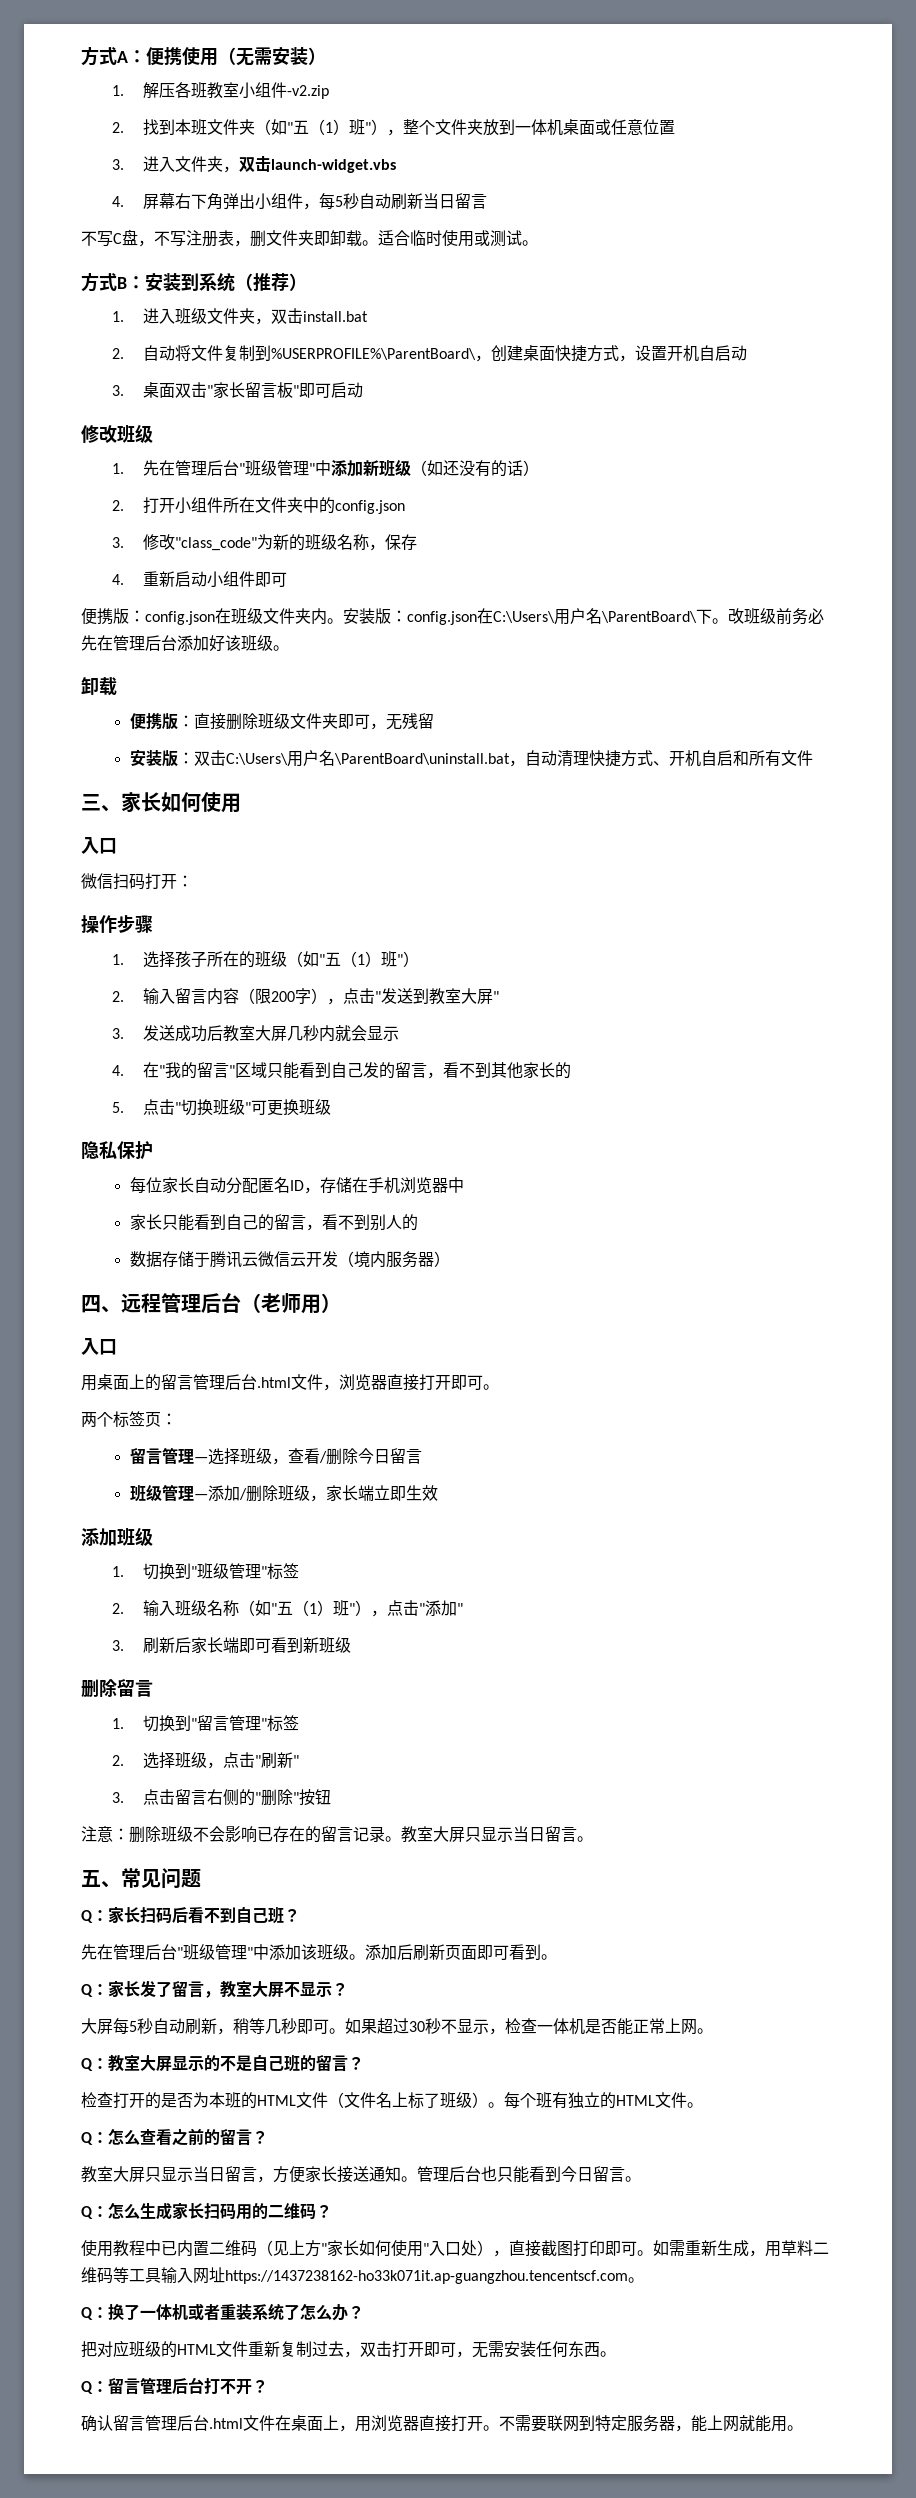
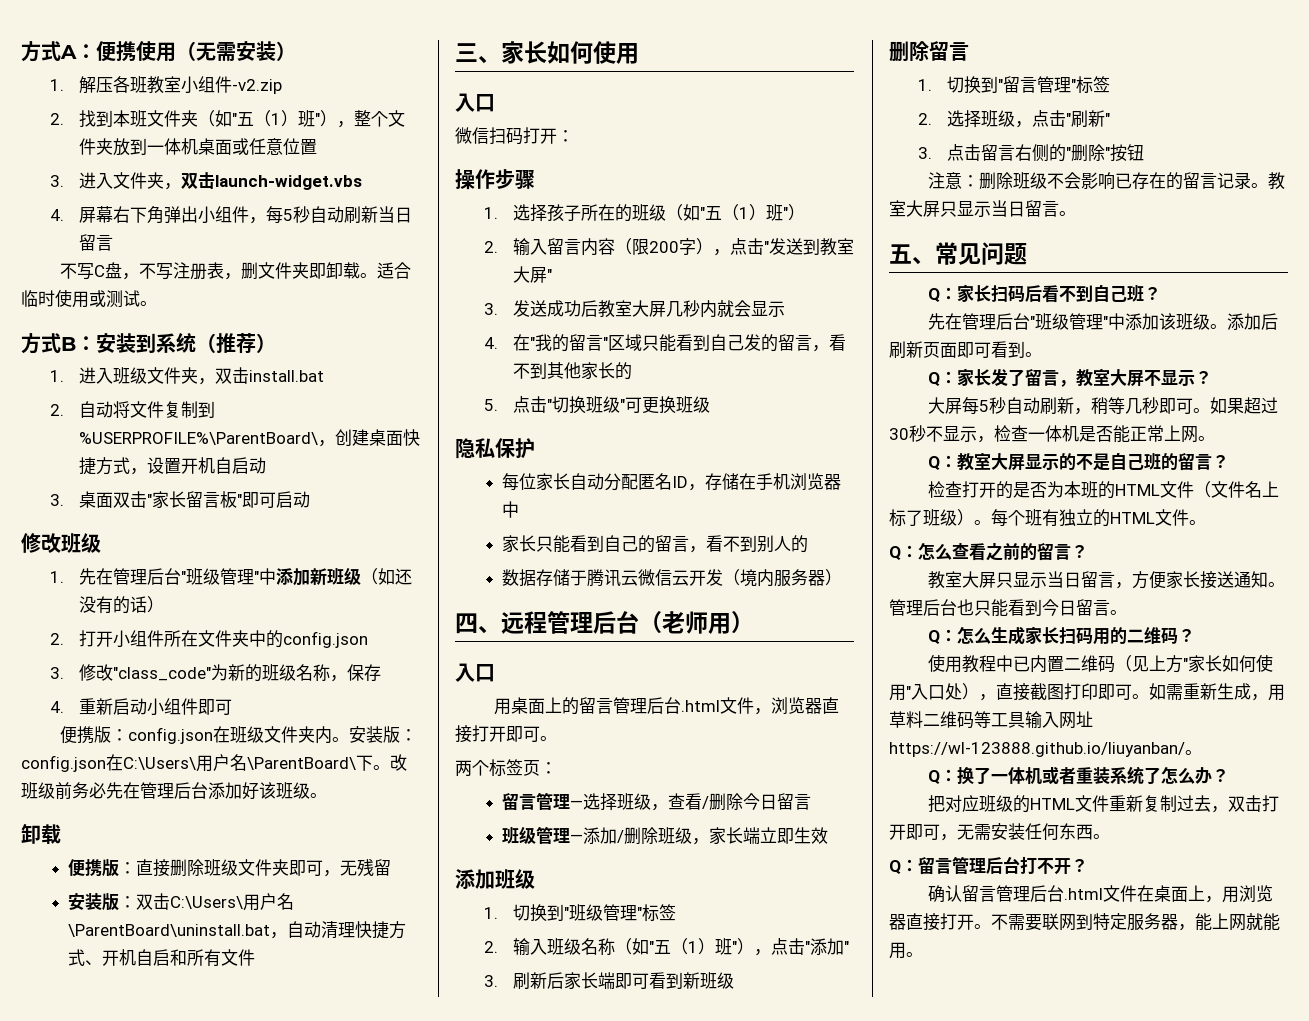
- 如需重新生成，用草料二维码等工具输入网址https://1437238162-ho33k071it.ap-guangzhou.tencentscf.com。
+ 如需重新生成，用草料二维码等工具输入网址https://wl-123888.github.io/liuyanban/。

